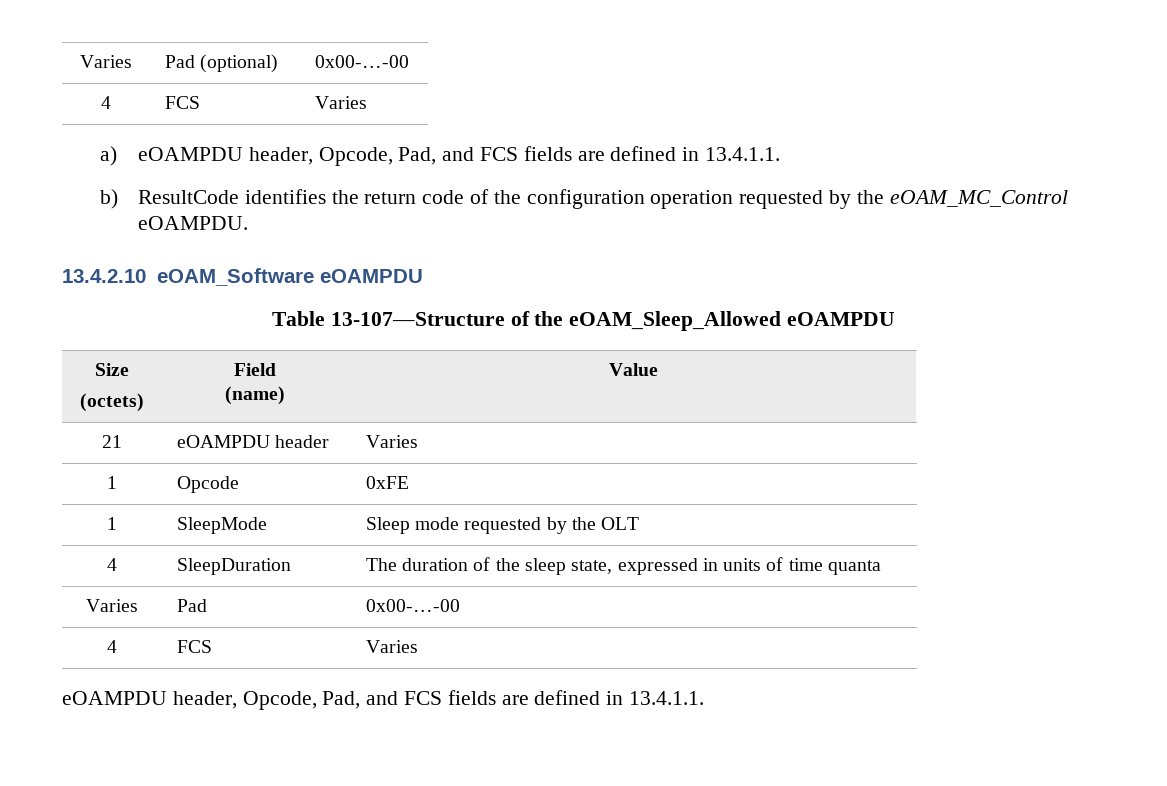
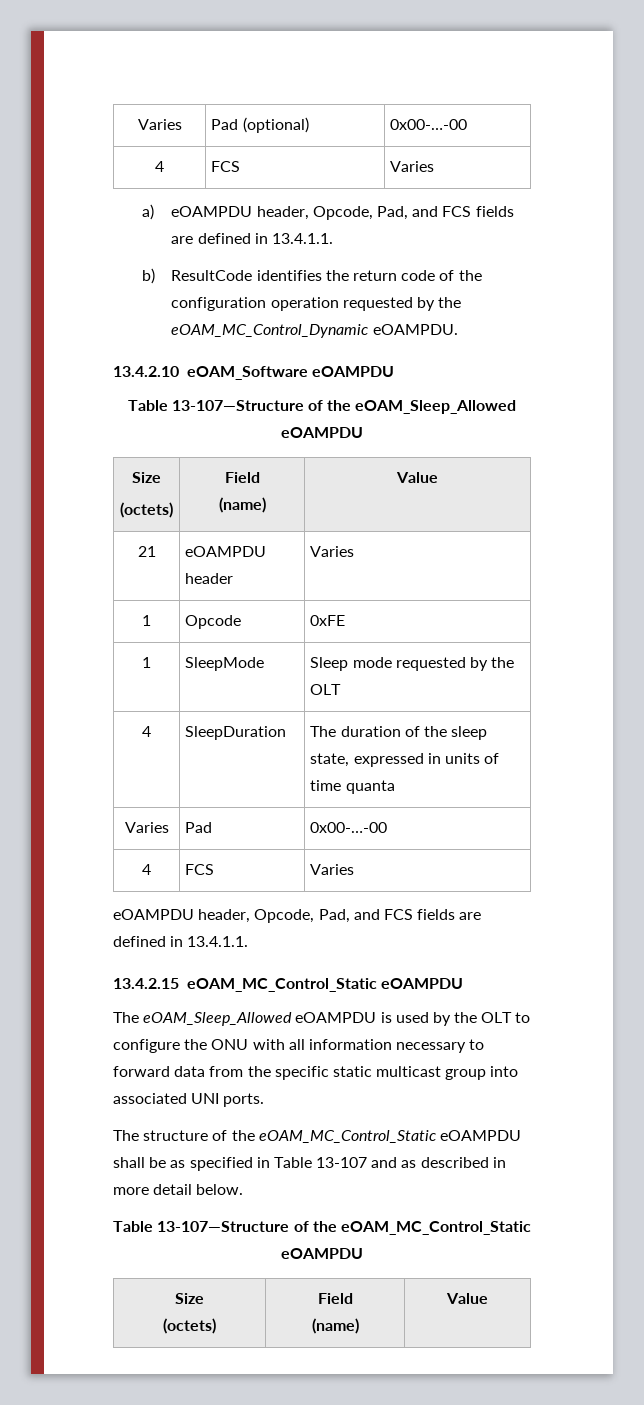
- b) ResultCode identifies the return code of the configuration operation requested by the eOAM_MC_Control eOAMPDU.
+ b) ResultCode identifies the return code of the configuration operation requested by the eOAM_MC_Control_Dynamic eOAMPDU.
+ 13.4.2.15 eOAM_MC_Control_Static eOAMPDU
+ The eOAM_Sleep_Allowed eOAMPDU is used by the OLT to configure the ONU with all information necessary to forward data from the specific static multicast group into associated UNI ports.
+ The structure of the eOAM_MC_Control_Static eOAMPDU shall be as specified in Table 13-107 and as described in more detail below.
+ Table 13-107—Structure of the eOAM_MC_Control_Static eOAMPDU
+ Size
+ (octets) | Field
+ (name) | Value

